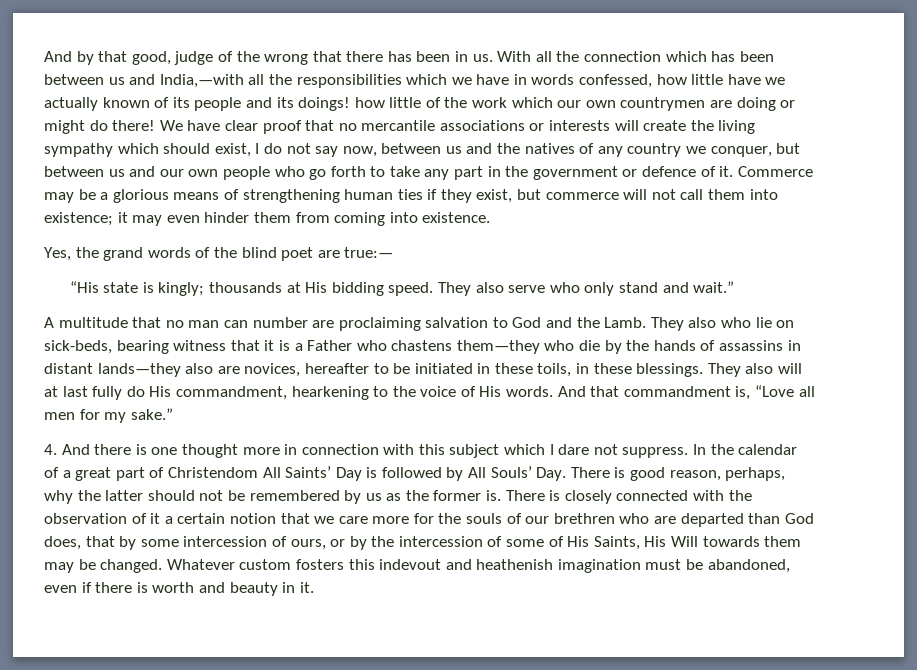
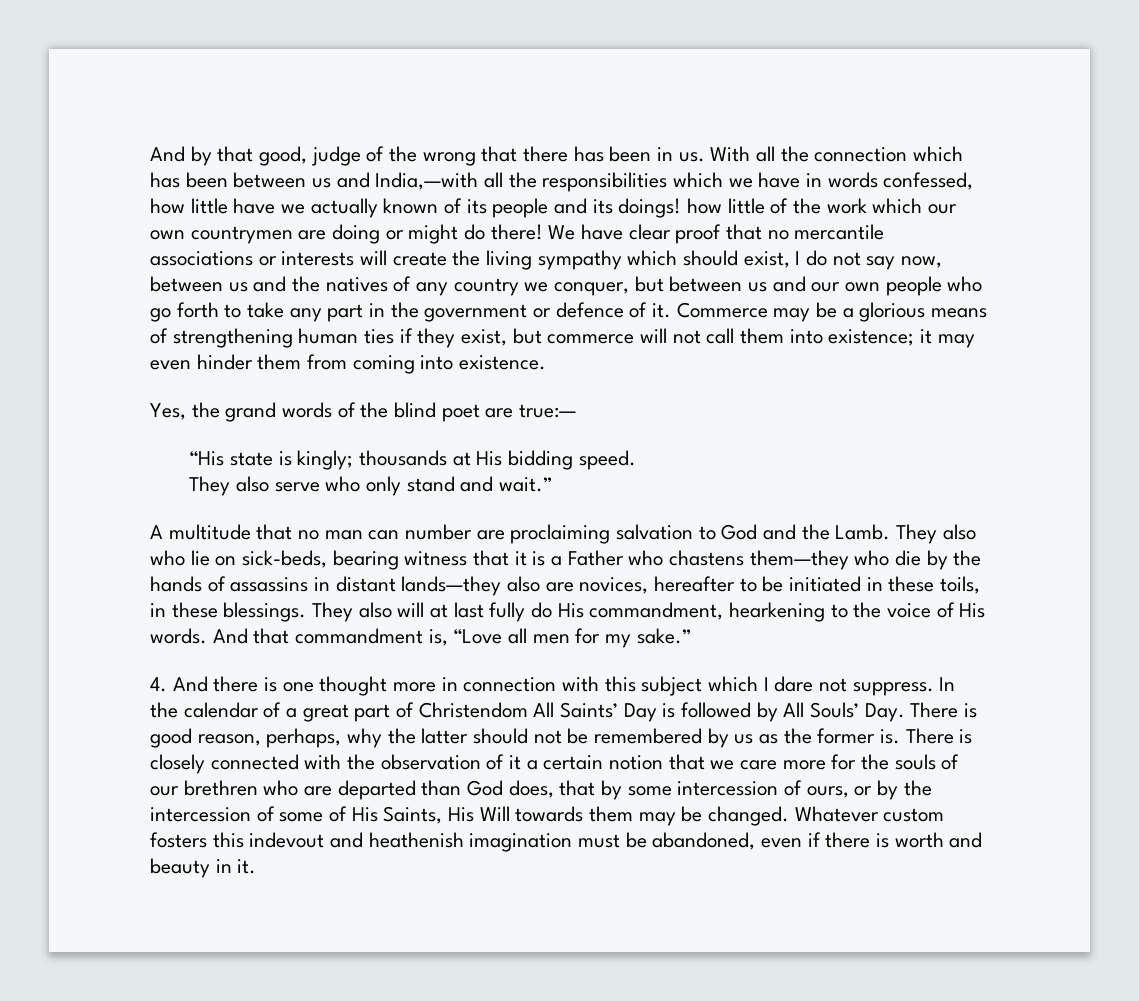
- “His state is kingly; thousands at His bidding speed. They also serve who only stand and wait.”
+ “His state is kingly; thousands at His bidding speed.
+ They also serve who only stand and wait.”

